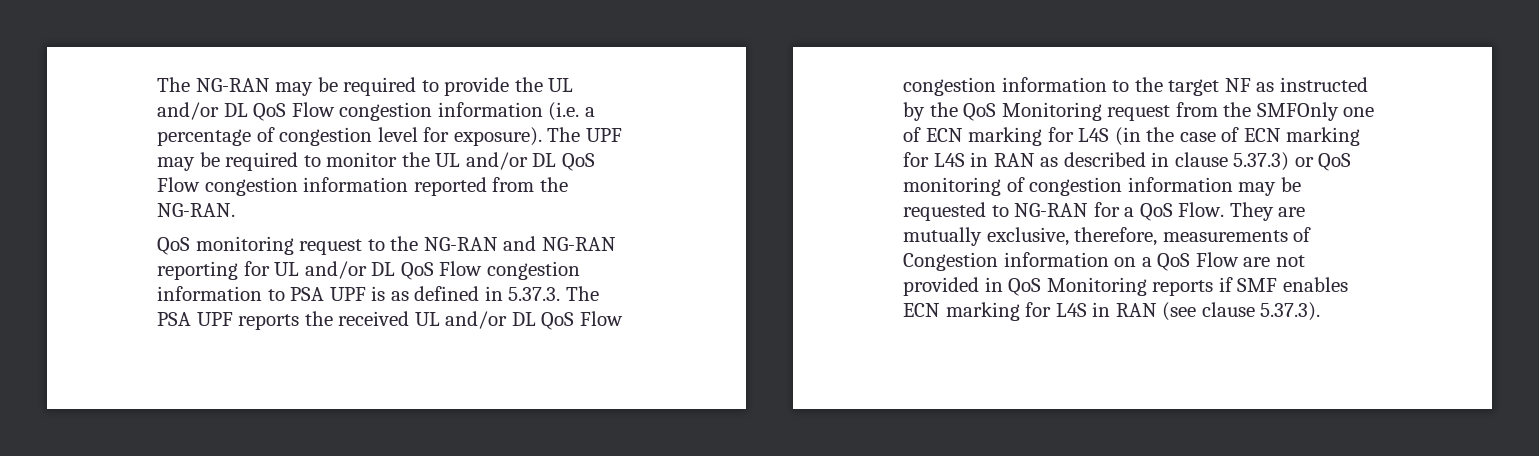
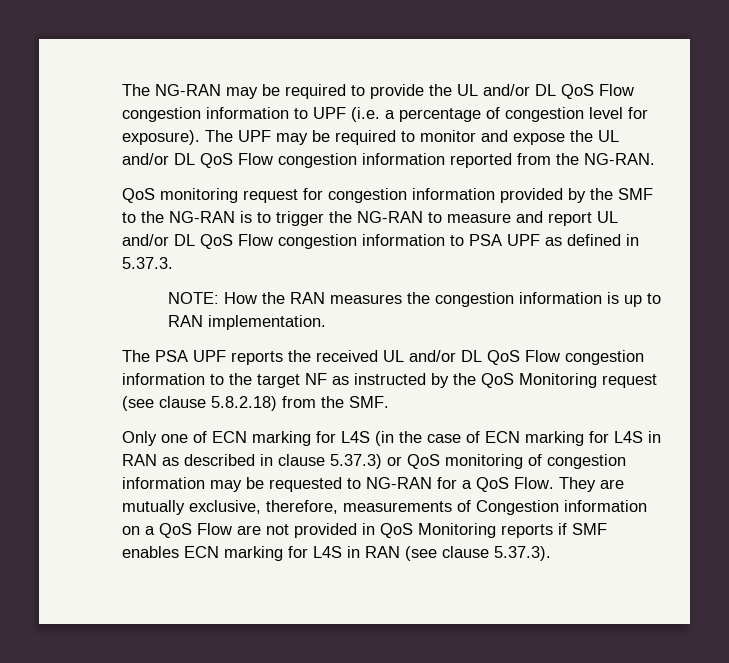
- The NG-RAN may be required to provide the UL and/or DL QoS Flow congestion information (i.e. a percentage of congestion level for exposure).
+ The NG-RAN may be required to provide the UL and/or DL QoS Flow congestion information to UPF (i.e. a percentage of congestion level for exposure).
- The UPF may be required to monitor the UL and/or DL QoS Flow congestion information reported from the NG-RAN.
+ The UPF may be required to monitor and expose the UL and/or DL QoS Flow congestion information reported from the NG-RAN.
- QoS monitoring request to the NG-RAN and NG-RAN reporting for UL and/or DL QoS Flow congestion information to PSA UPF is as defined in 5.37.3. The PSA UPF reports the received UL and/or DL QoS Flow congestion information to the target NF as instructed by the QoS Monitoring request from the SMFOnly one of ECN marking for L4S (in the case of ECN marking for L4S in RAN as described in clause 5.37.3) or QoS monitoring of congestion information may be requested to NG-RAN for a QoS Flow.
+ QoS monitoring request for congestion information provided by the SMF to the NG-RAN is to trigger the NG-RAN to measure and report UL and/or DL QoS Flow congestion information to PSA UPF as defined in 5.37.3.
+ NOTE: How the RAN measures the congestion information is up to RAN implementation.
+ The PSA UPF reports the received UL and/or DL QoS Flow congestion information to the target NF as instructed by the QoS Monitoring request (see clause 5.8.2.18) from the SMF.
+ Only one of ECN marking for L4S (in the case of ECN marking for L4S in RAN as described in clause 5.37.3) or QoS monitoring of congestion information may be requested to NG-RAN for a QoS Flow.

